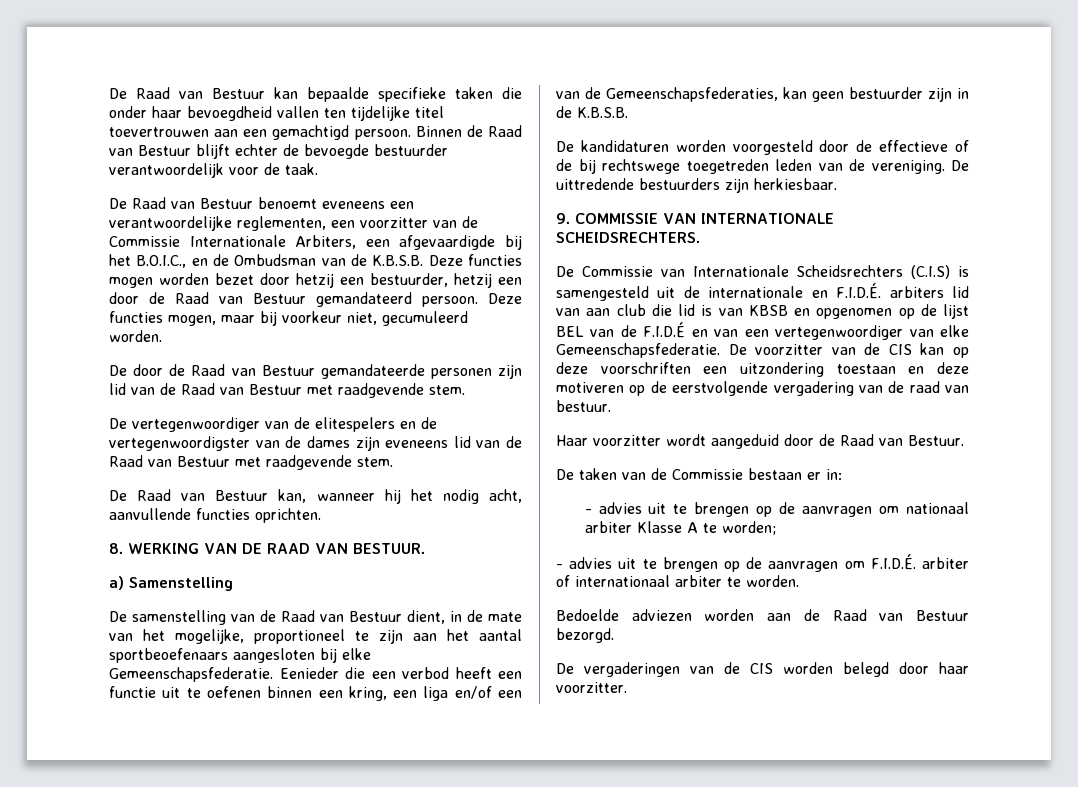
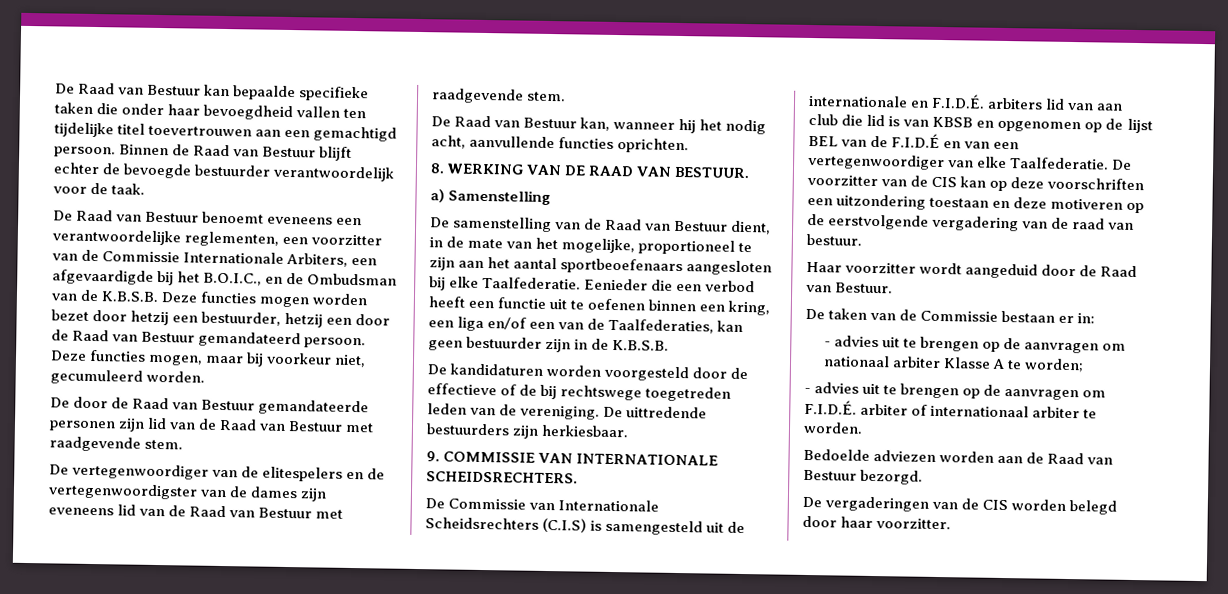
- De samenstelling van de Raad van Bestuur dient, in de mate van het mogelijke, proportioneel te zijn aan het aantal sportbeoefenaars aangesloten bij elke Gemeenschapsfederatie.
+ De samenstelling van de Raad van Bestuur dient, in de mate van het mogelijke, proportioneel te zijn aan het aantal sportbeoefenaars aangesloten bij elke Taalfederatie.
- Eenieder die een verbod heeft een functie uit te oefenen binnen een kring, een liga en/of een van de Gemeenschapsfederaties, kan geen bestuurder zijn in de K.B.S.B.
+ Eenieder die een verbod heeft een functie uit te oefenen binnen een kring, een liga en/of een van de Taalfederaties, kan geen bestuurder zijn in de K.B.S.B.
- De Commissie van Internationale Scheidsrechters (C.I.S) is samengesteld uit de internationale en F.I.D.É. arbiters lid van aan club die lid is van KBSB en opgenomen op de lijst BEL van de F.I.D.É en van een vertegenwoordiger van elke Gemeenschapsfederatie.
+ De Commissie van Internationale Scheidsrechters (C.I.S) is samengesteld uit de internationale en F.I.D.É. arbiters lid van aan club die lid is van KBSB en opgenomen op de lijst BEL van de F.I.D.É en van een vertegenwoordiger van elke Taalfederatie.

